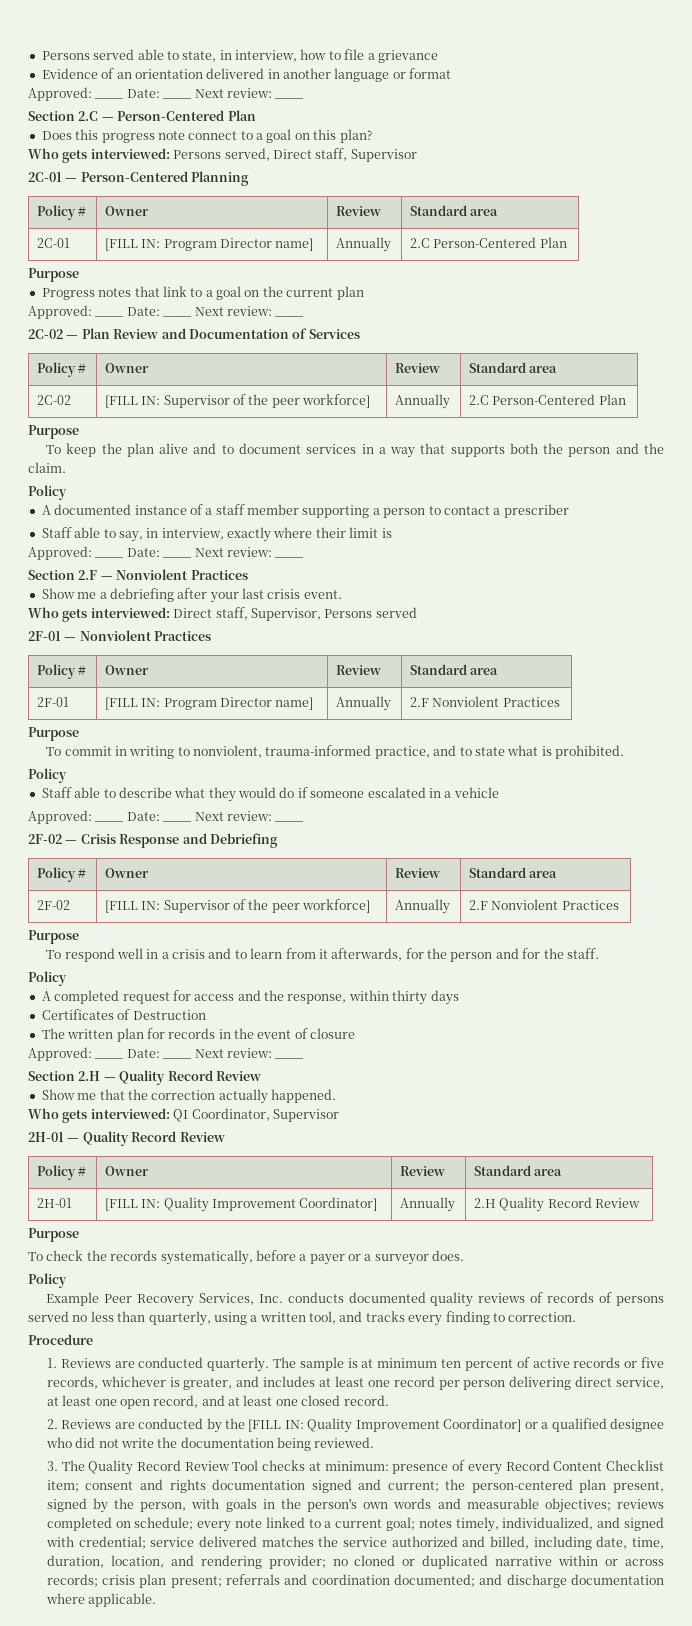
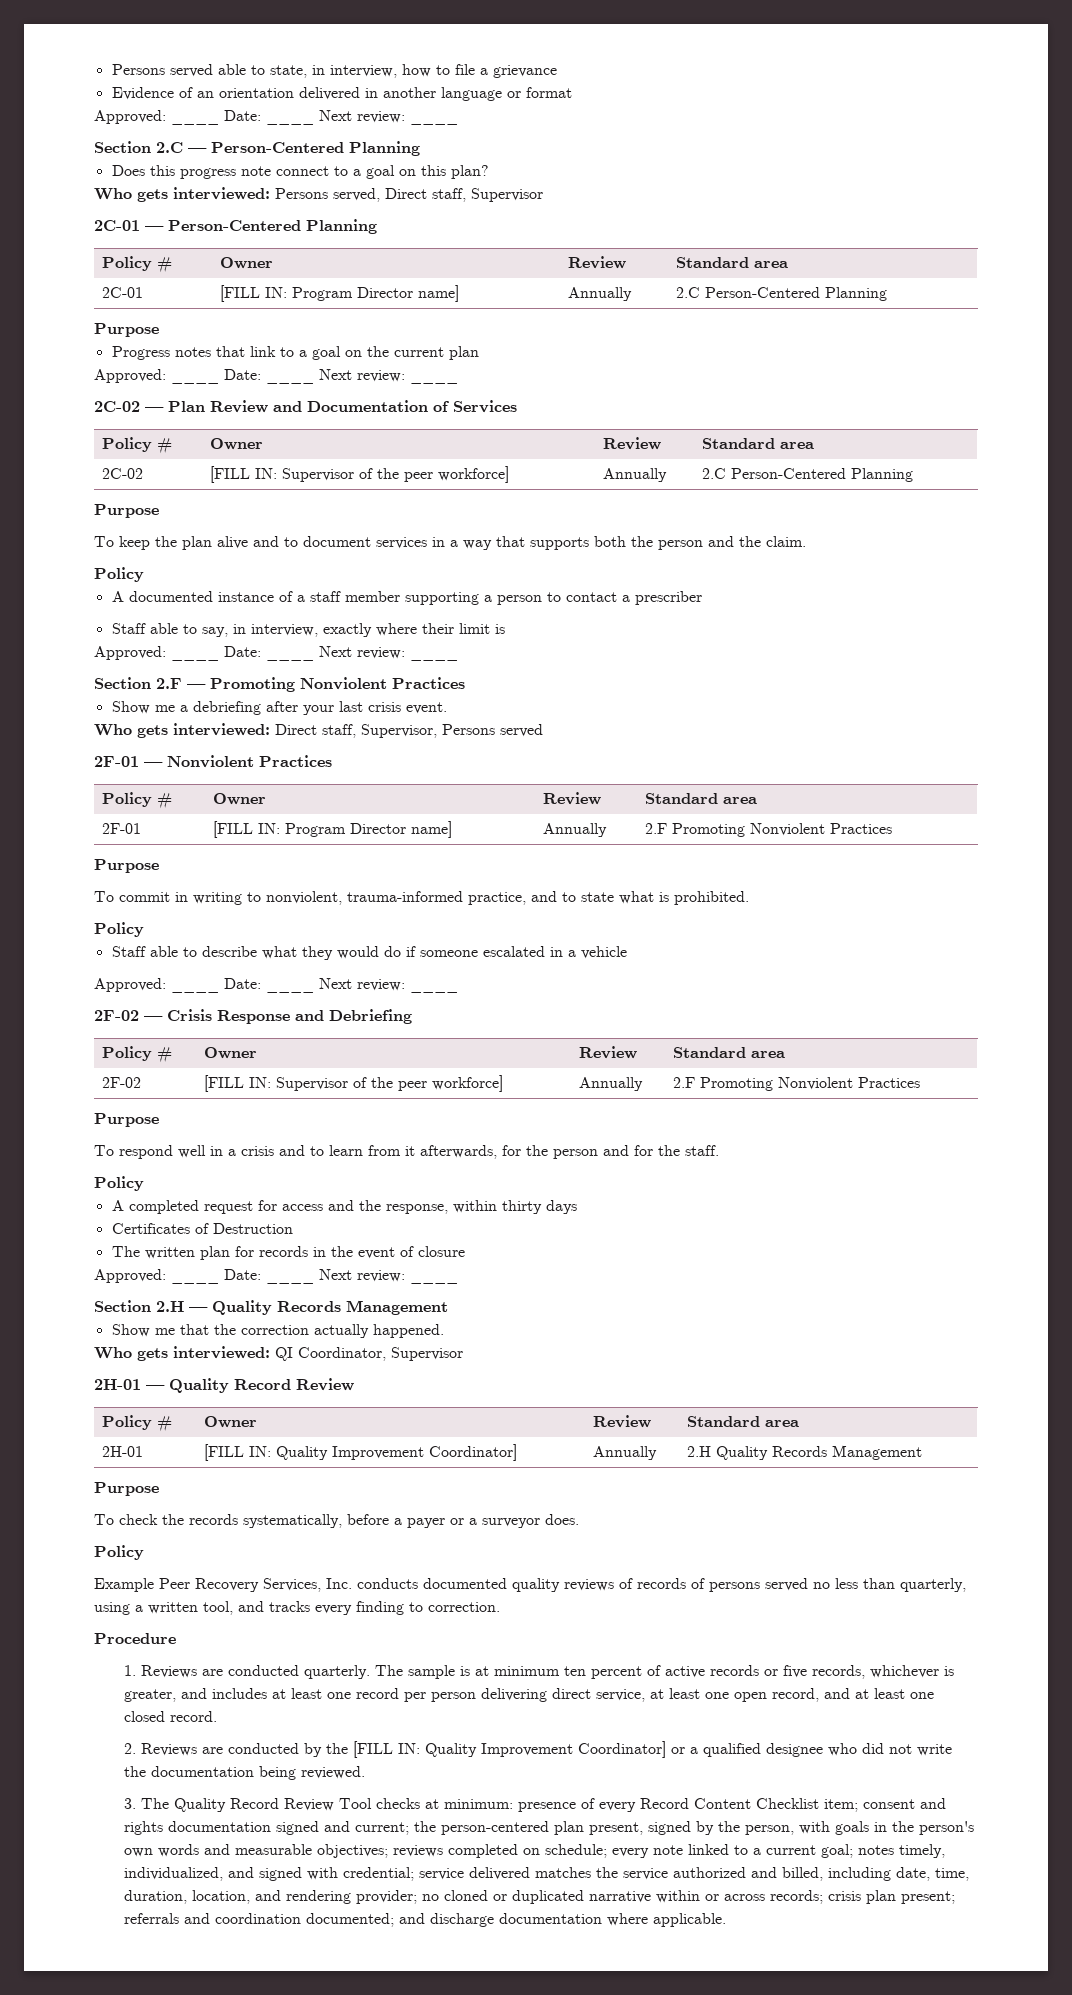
- Section 2.C — Person-Centered Plan
+ Section 2.C — Person-Centered Planning
- 2C-01 | [FILL IN: Program Director name] | Annually | 2.C Person-Centered Plan
+ 2C-01 | [FILL IN: Program Director name] | Annually | 2.C Person-Centered Planning
- 2C-02 | [FILL IN: Supervisor of the peer workforce] | Annually | 2.C Person-Centered Plan
+ 2C-02 | [FILL IN: Supervisor of the peer workforce] | Annually | 2.C Person-Centered Planning
- Section 2.F — Nonviolent Practices
+ Section 2.F — Promoting Nonviolent Practices
- 2F-01 | [FILL IN: Program Director name] | Annually | 2.F Nonviolent Practices
+ 2F-01 | [FILL IN: Program Director name] | Annually | 2.F Promoting Nonviolent Practices
- 2F-02 | [FILL IN: Supervisor of the peer workforce] | Annually | 2.F Nonviolent Practices
+ 2F-02 | [FILL IN: Supervisor of the peer workforce] | Annually | 2.F Promoting Nonviolent Practices
- Section 2.H — Quality Record Review
+ Section 2.H — Quality Records Management
- 2H-01 | [FILL IN: Quality Improvement Coordinator] | Annually | 2.H Quality Record Review
+ 2H-01 | [FILL IN: Quality Improvement Coordinator] | Annually | 2.H Quality Records Management

